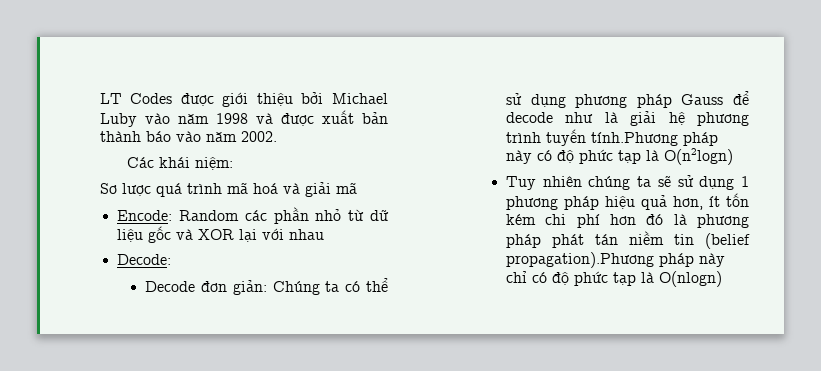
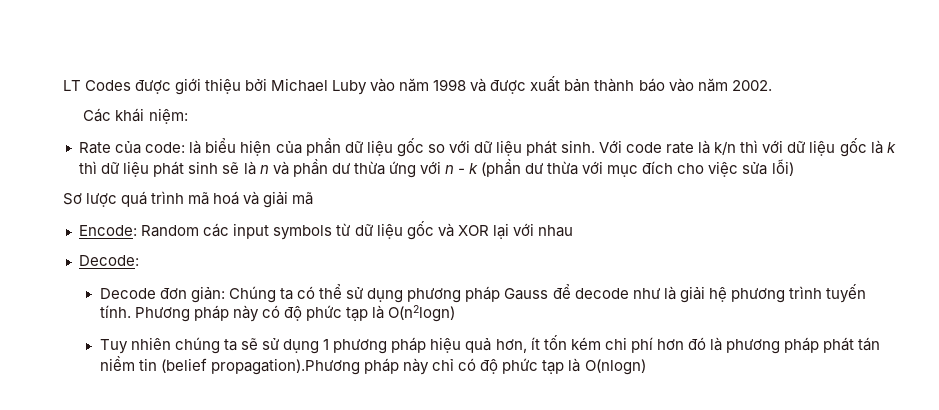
+ Rate của code: là biểu hiện của phần dữ liệu gốc so với dữ liệu phát sinh. Với code rate là k/n thì với dữ liệu gốc là k thì dữ liệu phát sinh sẽ là n và phần dư thừa ứng với n - k (phần dư thừa với mục đích cho việc sửa lỗi)
- Encode: Random các phần nhỏ từ dữ liệu gốc và XOR lại với nhau
+ Encode: Random các input symbols từ dữ liệu gốc và XOR lại với nhau
- Decode đơn giản: Chúng ta có thể sử dụng phương pháp Gauss để decode như là giải hệ phương trình tuyến tính.Phương pháp này có độ phức tạp là O(n2logn)
+ Decode đơn giản: Chúng ta có thể sử dụng phương pháp Gauss để decode như là giải hệ phương trình tuyến tính. Phương pháp này có độ phức tạp là O(n2logn)

